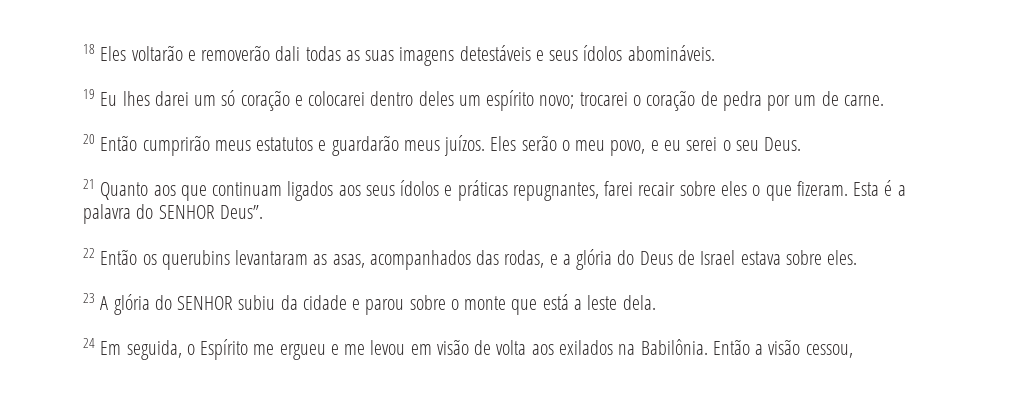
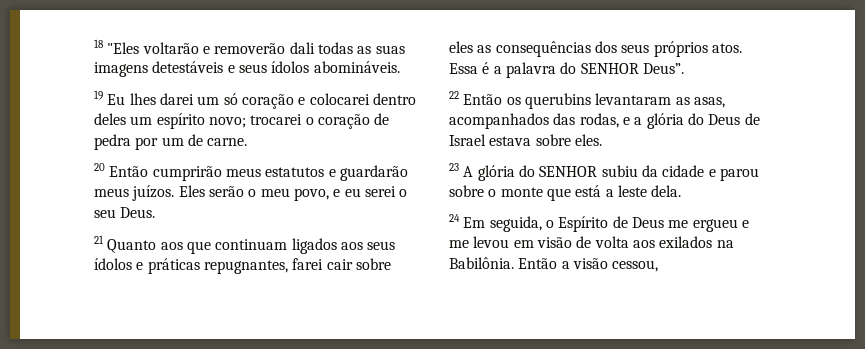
- 18 Eles voltarão e removerão dali todas as suas imagens detestáveis e seus ídolos abomináveis.
+ 18 "Eles voltarão e removerão dali todas as suas imagens detestáveis e seus ídolos abomináveis.
- 21 Quanto aos que continuam ligados aos seus ídolos e práticas repugnantes, farei recair sobre eles o que fizeram. Esta é a palavra do SENHOR Deus”.
+ 21 Quanto aos que continuam ligados aos seus ídolos e práticas repugnantes, farei cair sobre eles as consequências dos seus próprios atos. Essa é a palavra do SENHOR Deus”.
- 24 Em seguida, o Espírito me ergueu e me levou em visão de volta aos exilados na Babilônia.
+ 24 Em seguida, o Espírito de Deus me ergueu e me levou em visão de volta aos exilados na Babilônia.

